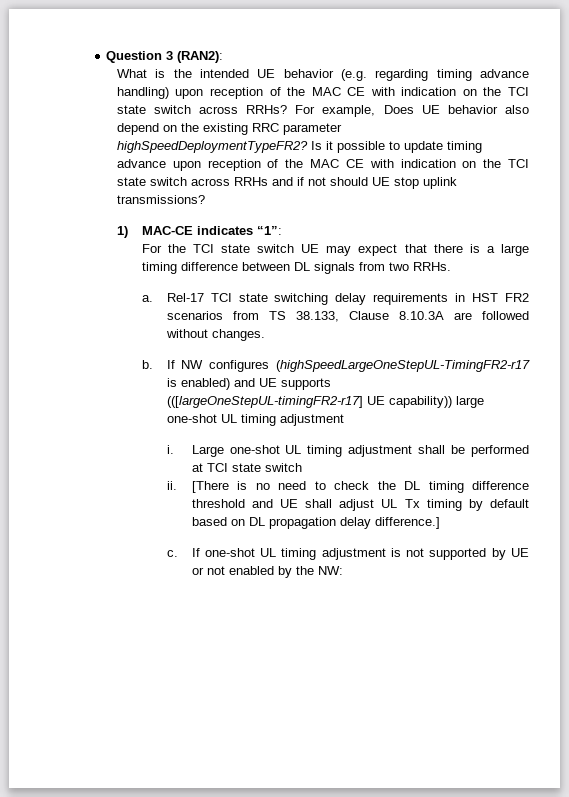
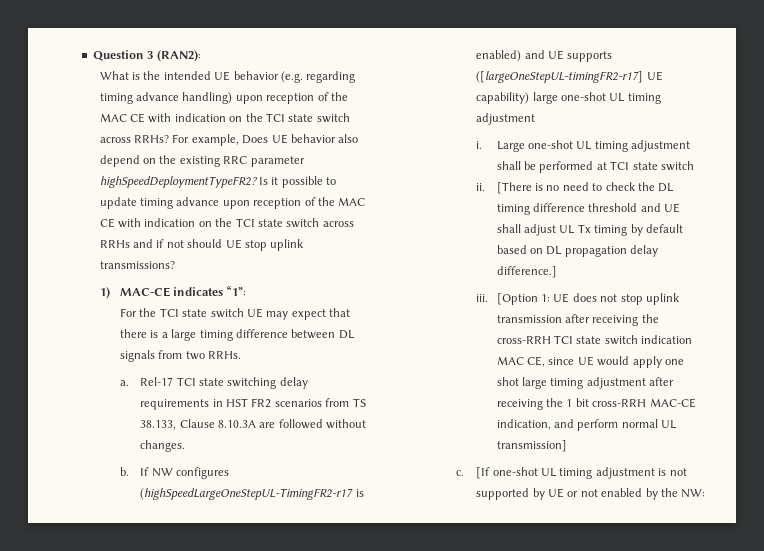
- If NW configures (highSpeedLargeOneStepUL-TimingFR2-r17 is enabled) and UE supports (([largeOneStepUL-timingFR2-r17] UE capability)) large one-shot UL timing adjustment
+ If NW configures (highSpeedLargeOneStepUL-TimingFR2-r17 is enabled) and UE supports ([largeOneStepUL-timingFR2-r17] UE capability) large one-shot UL timing adjustment
- c. If one-shot UL timing adjustment is not supported by UE or not enabled by the NW:
+ iii. [Option 1: UE does not stop uplink transmission after receiving the cross-RRH TCI state switch indication MAC CE, since UE would apply one shot large timing adjustment after receiving the 1 bit cross-RRH MAC-CE indication, and perform normal UL transmission]
+ c. [If one-shot UL timing adjustment is not supported by UE or not enabled by the NW:

